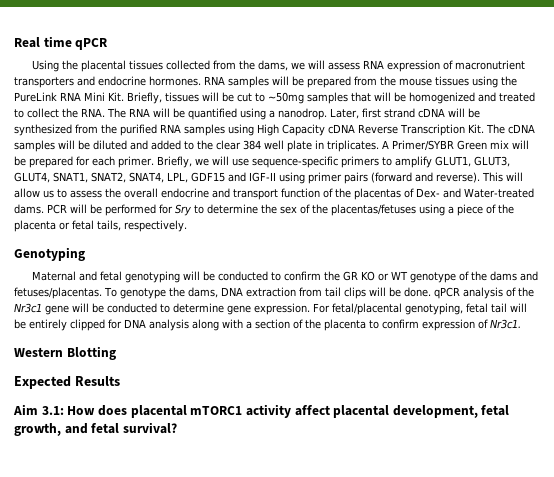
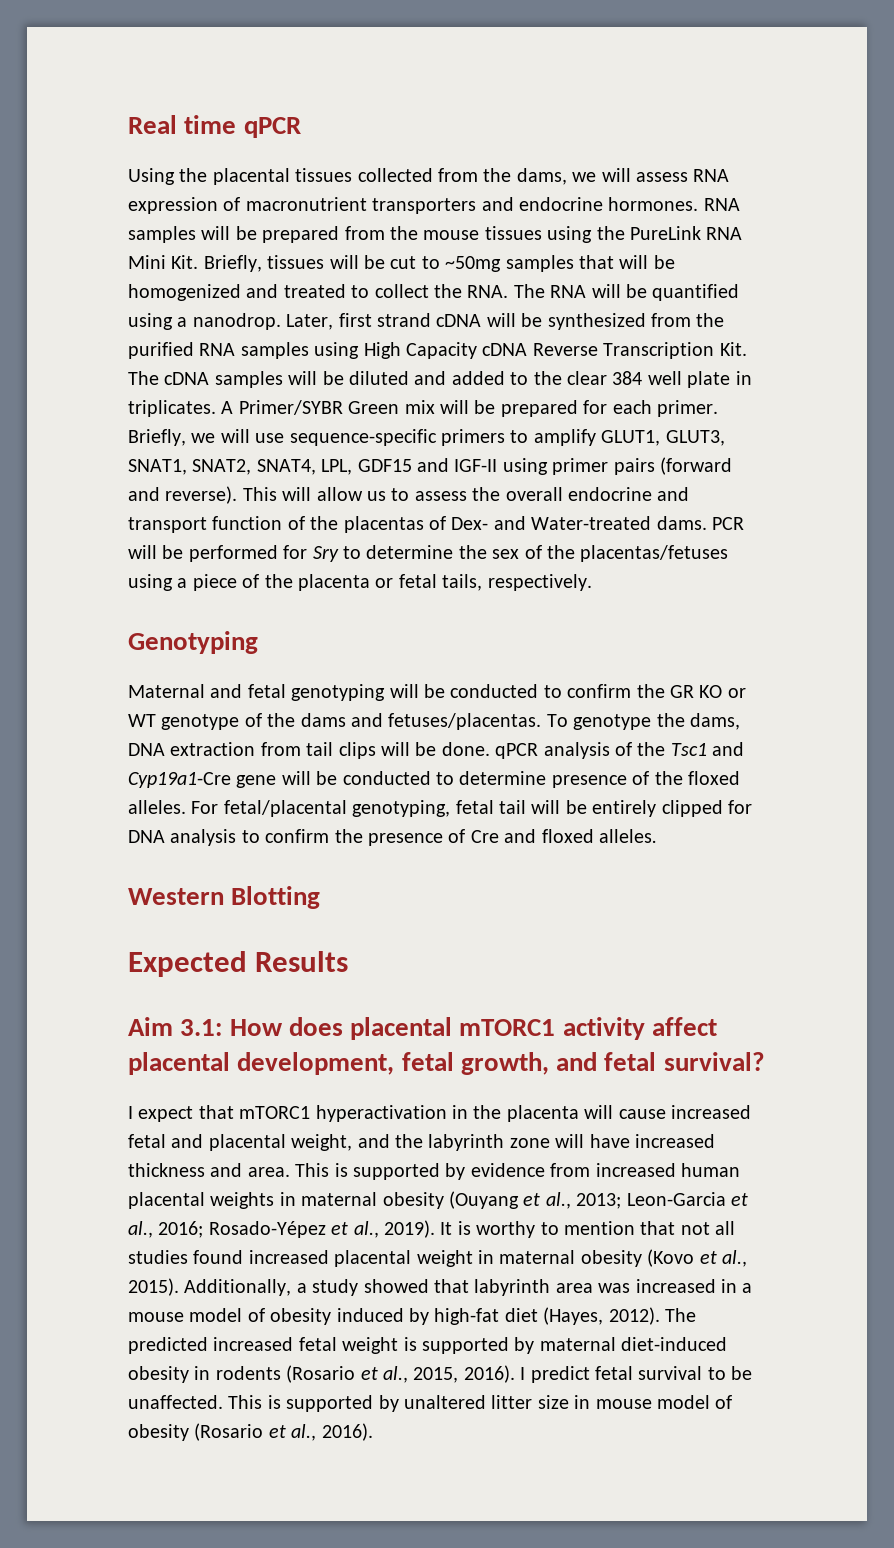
- Briefly, we will use sequence-specific primers to amplify GLUT1, GLUT3, GLUT4, SNAT1, SNAT2, SNAT4, LPL, GDF15 and IGF-II using primer pairs (forward and reverse).
+ Briefly, we will use sequence-specific primers to amplify GLUT1, GLUT3, SNAT1, SNAT2, SNAT4, LPL, GDF15 and IGF-II using primer pairs (forward and reverse).
- To genotype the dams, DNA extraction from tail clips will be done. qPCR analysis of the Nr3c1 gene will be conducted to determine gene expression.
+ To genotype the dams, DNA extraction from tail clips will be done. qPCR analysis of the Tsc1 and Cyp19a1-Cre gene will be conducted to determine presence of the floxed alleles.
- For fetal/placental genotyping, fetal tail will be entirely clipped for DNA analysis along with a section of the placenta to confirm expression of Nr3c1.
+ For fetal/placental genotyping, fetal tail will be entirely clipped for DNA analysis to confirm the presence of Cre and floxed alleles.
+ I expect that mTORC1 hyperactivation in the placenta will cause increased fetal and placental weight, and the labyrinth zone will have increased thickness and area. This is supported by evidence from increased human placental weights in maternal obesity (Ouyang et al., 2013; Leon-Garcia et al., 2016; Rosado-Yépez et al., 2019). It is worthy to mention that not all studies found increased placental weight in maternal obesity (Kovo et al., 2015). Additionally, a study showed that labyrinth area was increased in a mouse model of obesity induced by high-fat diet (Hayes, 2012). The predicted increased fetal weight is supported by maternal diet-induced obesity in rodents (Rosario et al., 2015, 2016). I predict fetal survival to be unaffected. This is supported by unaltered litter size in mouse model of obesity (Rosario et al., 2016).

